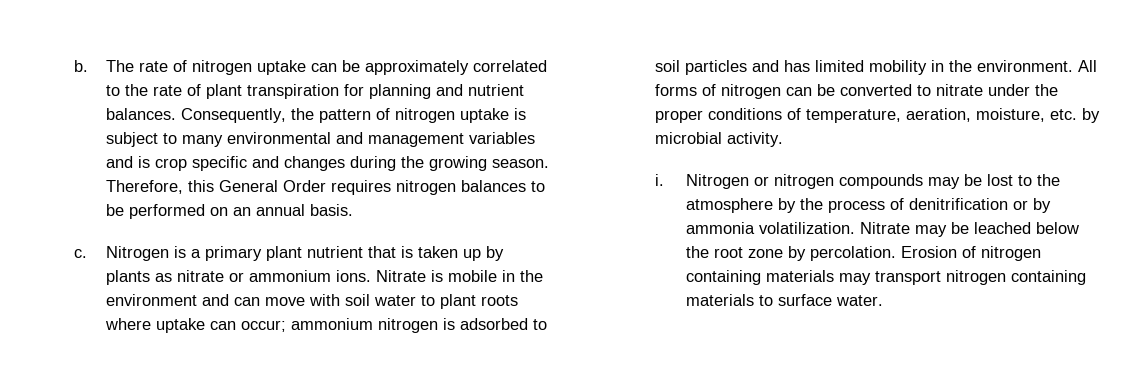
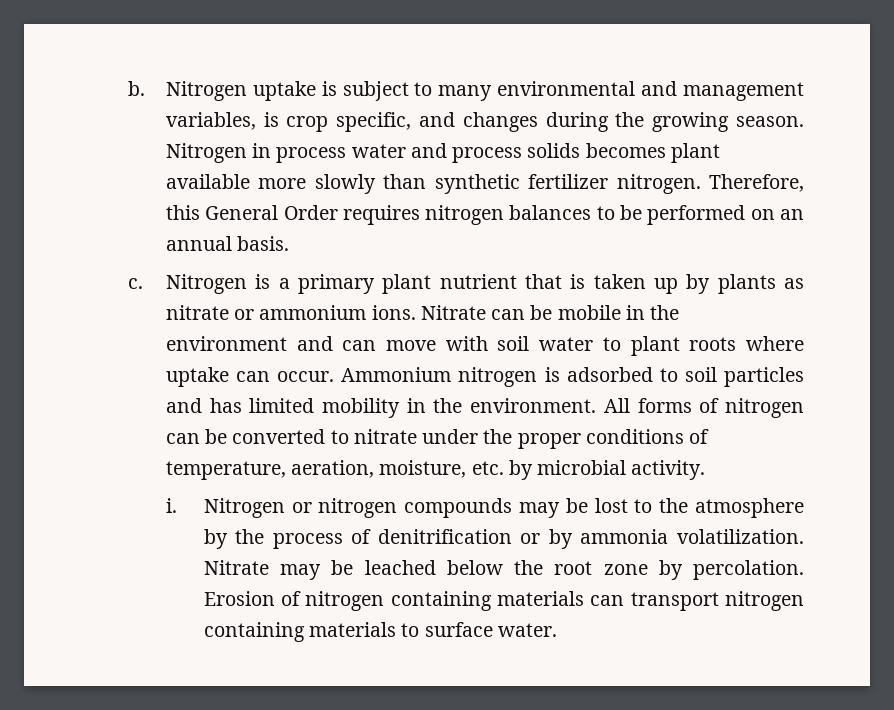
- The rate of nitrogen uptake can be approximately correlated to the rate of plant transpiration for planning and nutrient balances. Consequently, the pattern of nitrogen uptake is subject to many environmental and management variables and is crop specific and changes during the growing season.
+ Nitrogen uptake is subject to many environmental and management variables, is crop specific, and changes during the growing season.
+ Nitrogen in process water and process solids becomes plant available more slowly than synthetic fertilizer nitrogen.
- Nitrate is mobile in the environment and can move with soil water to plant roots where uptake can occur; ammonium nitrogen is adsorbed to soil particles and has limited mobility in the environment.
+ Nitrate can be mobile in the environment and can move with soil water to plant roots where uptake can occur. Ammonium nitrogen is adsorbed to soil particles and has limited mobility in the environment.
- Erosion of nitrogen containing materials may transport nitrogen containing materials to surface water.
+ Erosion of nitrogen containing materials can transport nitrogen containing materials to surface water.

